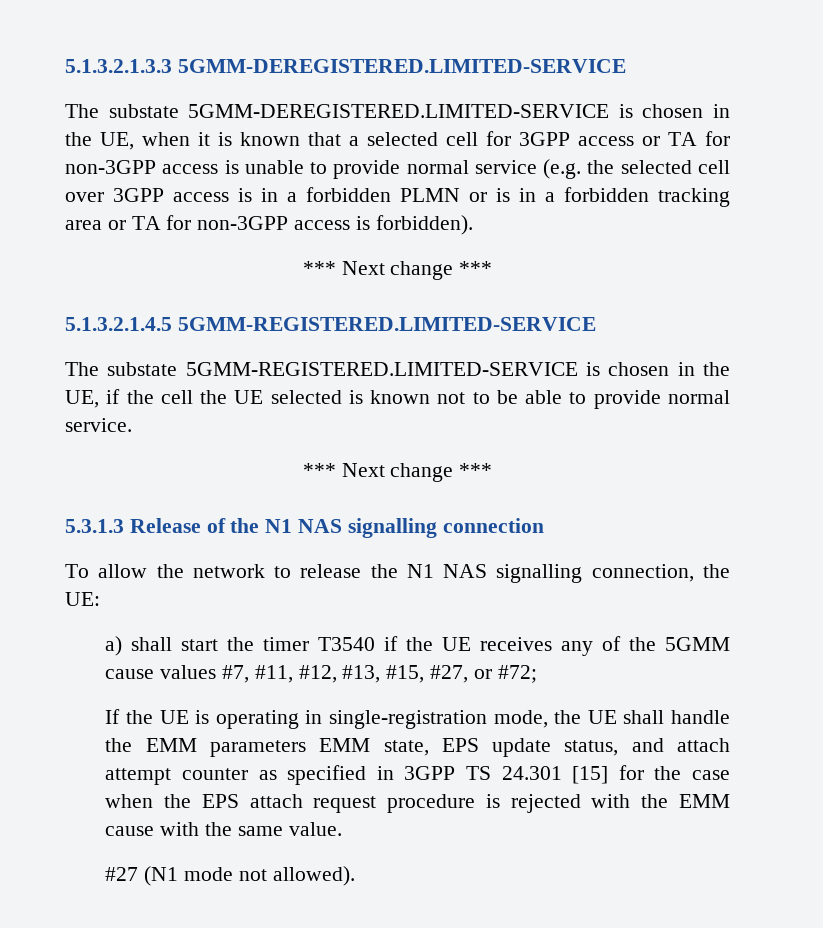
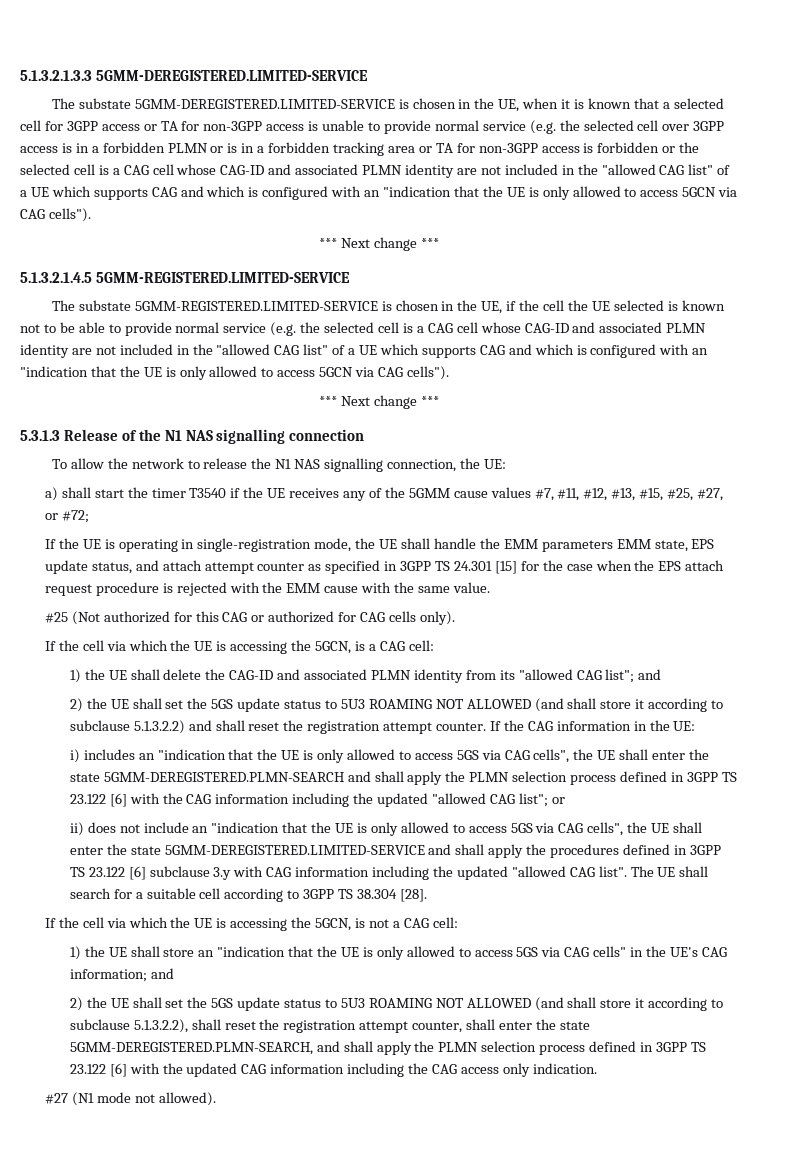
- The substate 5GMM-DEREGISTERED.LIMITED-SERVICE is chosen in the UE, when it is known that a selected cell for 3GPP access or TA for non-3GPP access is unable to provide normal service (e.g. the selected cell over 3GPP access is in a forbidden PLMN or is in a forbidden tracking area or TA for non-3GPP access is forbidden).
+ The substate 5GMM-DEREGISTERED.LIMITED-SERVICE is chosen in the UE, when it is known that a selected cell for 3GPP access or TA for non-3GPP access is unable to provide normal service (e.g. the selected cell over 3GPP access is in a forbidden PLMN or is in a forbidden tracking area or TA for non-3GPP access is forbidden or the selected cell is a CAG cell whose CAG-ID and associated PLMN identity are not included in the "allowed CAG list" of a UE which supports CAG and which is configured with an "indication that the UE is only allowed to access 5GCN via CAG cells").
- The substate 5GMM-REGISTERED.LIMITED-SERVICE is chosen in the UE, if the cell the UE selected is known not to be able to provide normal service.
+ The substate 5GMM-REGISTERED.LIMITED-SERVICE is chosen in the UE, if the cell the UE selected is known not to be able to provide normal service (e.g. the selected cell is a CAG cell whose CAG-ID and associated PLMN identity are not included in the "allowed CAG list" of a UE which supports CAG and which is configured with an "indication that the UE is only allowed to access 5GCN via CAG cells").
- a) shall start the timer T3540 if the UE receives any of the 5GMM cause values #7, #11, #12, #13, #15, #27, or #72;
+ a) shall start the timer T3540 if the UE receives any of the 5GMM cause values #7, #11, #12, #13, #15, #25, #27, or #72;
+ #25 (Not authorized for this CAG or authorized for CAG cells only).
+ If the cell via which the UE is accessing the 5GCN, is a CAG cell:
+ 1) the UE shall delete the CAG-ID and associated PLMN identity from its "allowed CAG list"; and
+ 2) the UE shall set the 5GS update status to 5U3 ROAMING NOT ALLOWED (and shall store it according to subclause 5.1.3.2.2) and shall reset the registration attempt counter. If the CAG information in the UE:
+ i) includes an "indication that the UE is only allowed to access 5GS via CAG cells", the UE shall enter the state 5GMM-DEREGISTERED.PLMN-SEARCH and shall apply the PLMN selection process defined in 3GPP TS 23.122 [6] with the CAG information including the updated "allowed CAG list"; or
+ ii) does not include an "indication that the UE is only allowed to access 5GS via CAG cells", the UE shall enter the state 5GMM-DEREGISTERED.LIMITED-SERVICE and shall apply the procedures defined in 3GPP TS 23.122 [6] subclause 3.y with CAG information including the updated "allowed CAG list". The UE shall search for a suitable cell according to 3GPP TS 38.304 [28].
+ If the cell via which the UE is accessing the 5GCN, is not a CAG cell:
+ 1) the UE shall store an "indication that the UE is only allowed to access 5GS via CAG cells" in the UE's CAG information; and
+ 2) the UE shall set the 5GS update status to 5U3 ROAMING NOT ALLOWED (and shall store it according to subclause 5.1.3.2.2), shall reset the registration attempt counter, shall enter the state 5GMM-DEREGISTERED.PLMN-SEARCH, and shall apply the PLMN selection process defined in 3GPP TS 23.122 [6] with the updated CAG information including the CAG access only indication.

